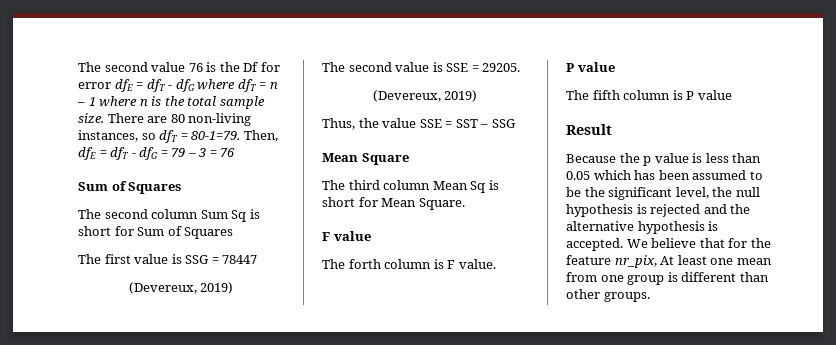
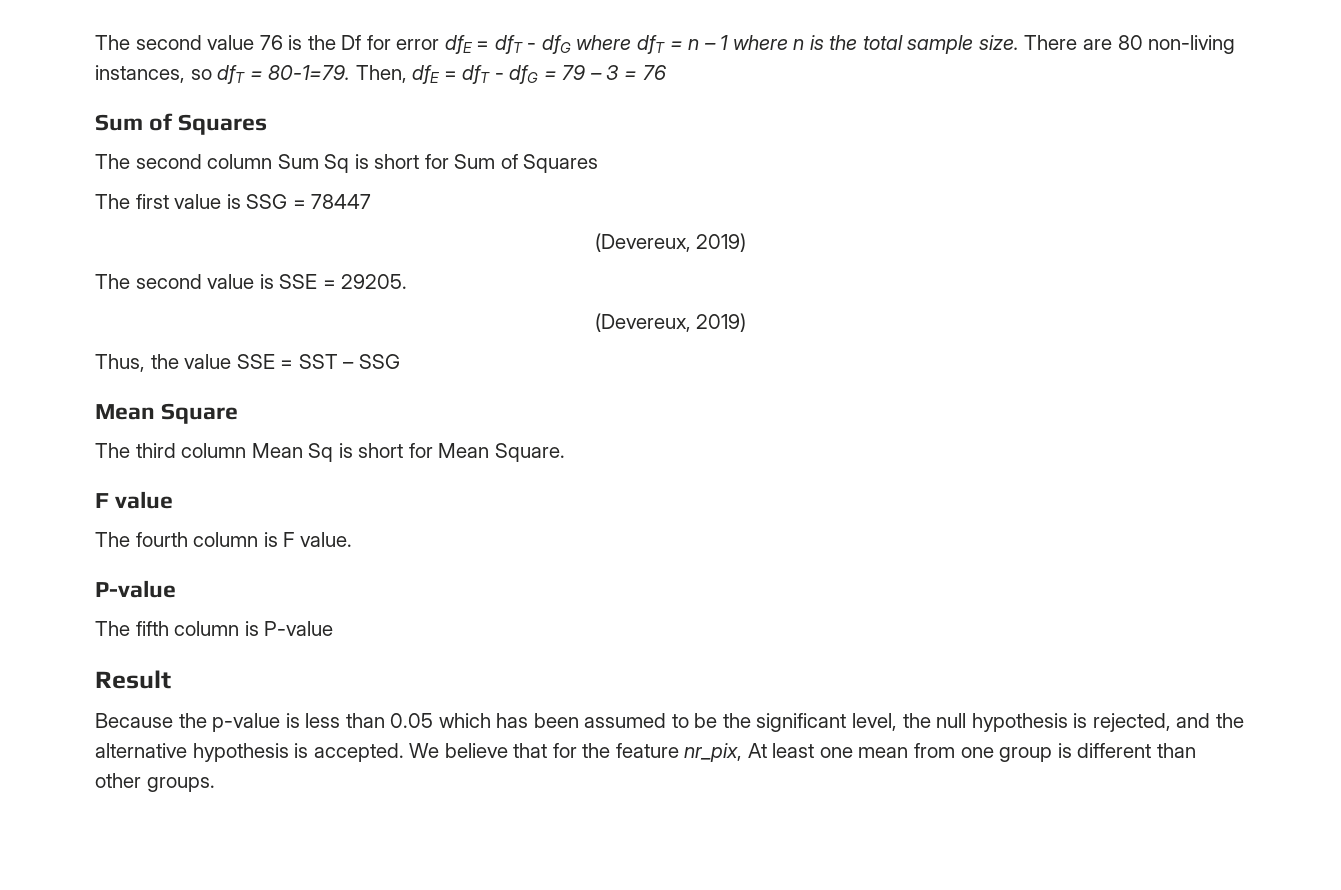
- The forth column is F value.
- P value
+ The fourth column is F value.
+ P-value
- The fifth column is P value
+ The fifth column is P-value
- Because the p value is less than 0.05 which has been assumed to be the significant level, the null hypothesis is rejected and the alternative hypothesis is accepted.
+ Because the p-value is less than 0.05 which has been assumed to be the significant level, the null hypothesis is rejected, and the alternative hypothesis is accepted.

